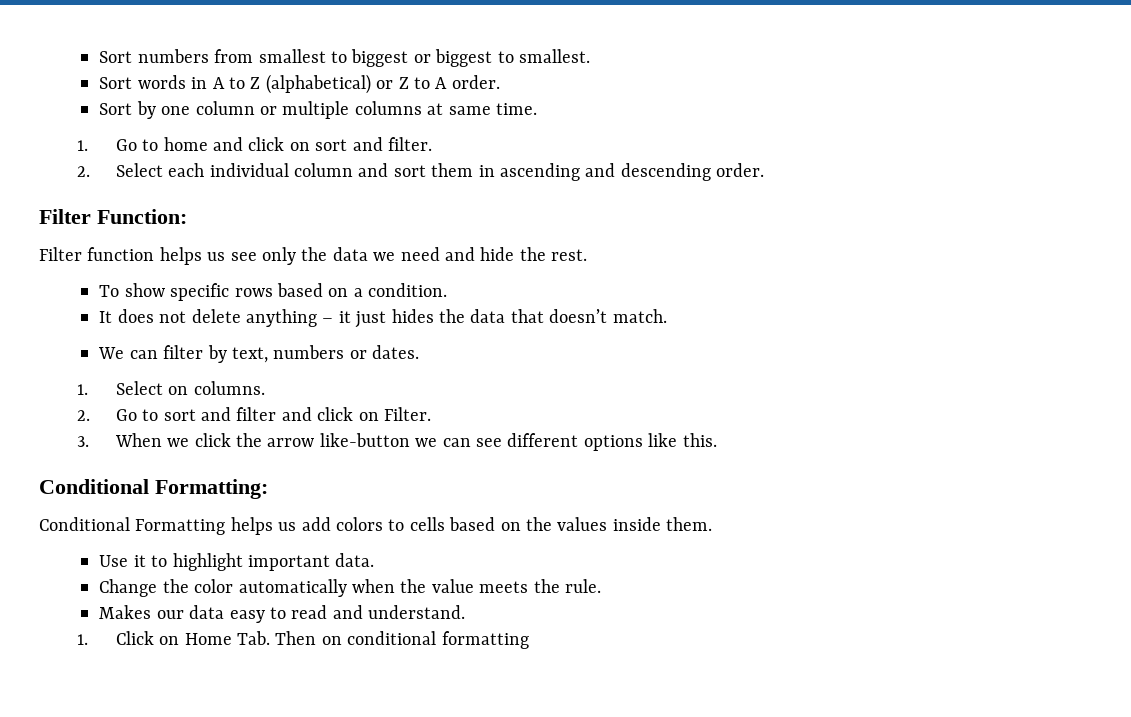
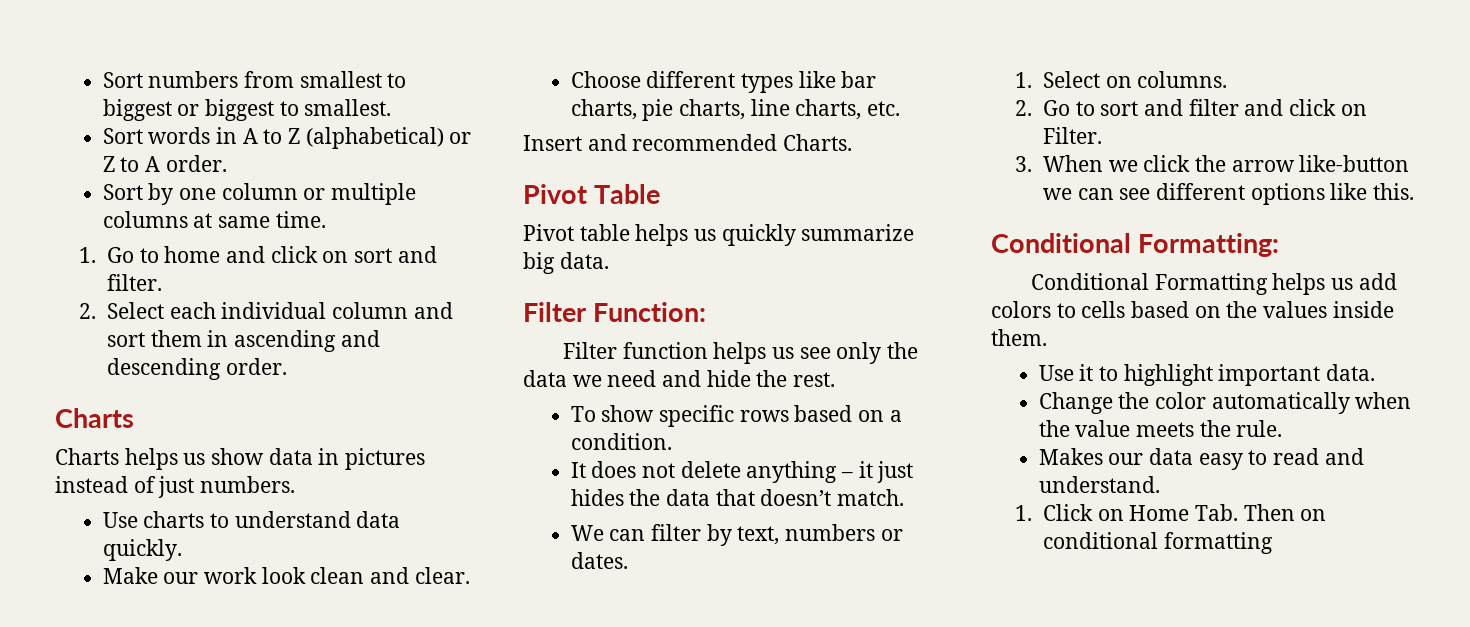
  2. Select each individual column and sort them in ascending and descending order.
+ Charts
+ Charts helps us show data in pictures instead of just numbers.
+ Use charts to understand data quickly.
+ Make our work look clean and clear.
+ Choose different types like bar charts, pie charts, line charts, etc.
+ Insert and recommended Charts.
+ Pivot Table
+ Pivot table helps us quickly summarize big data.

